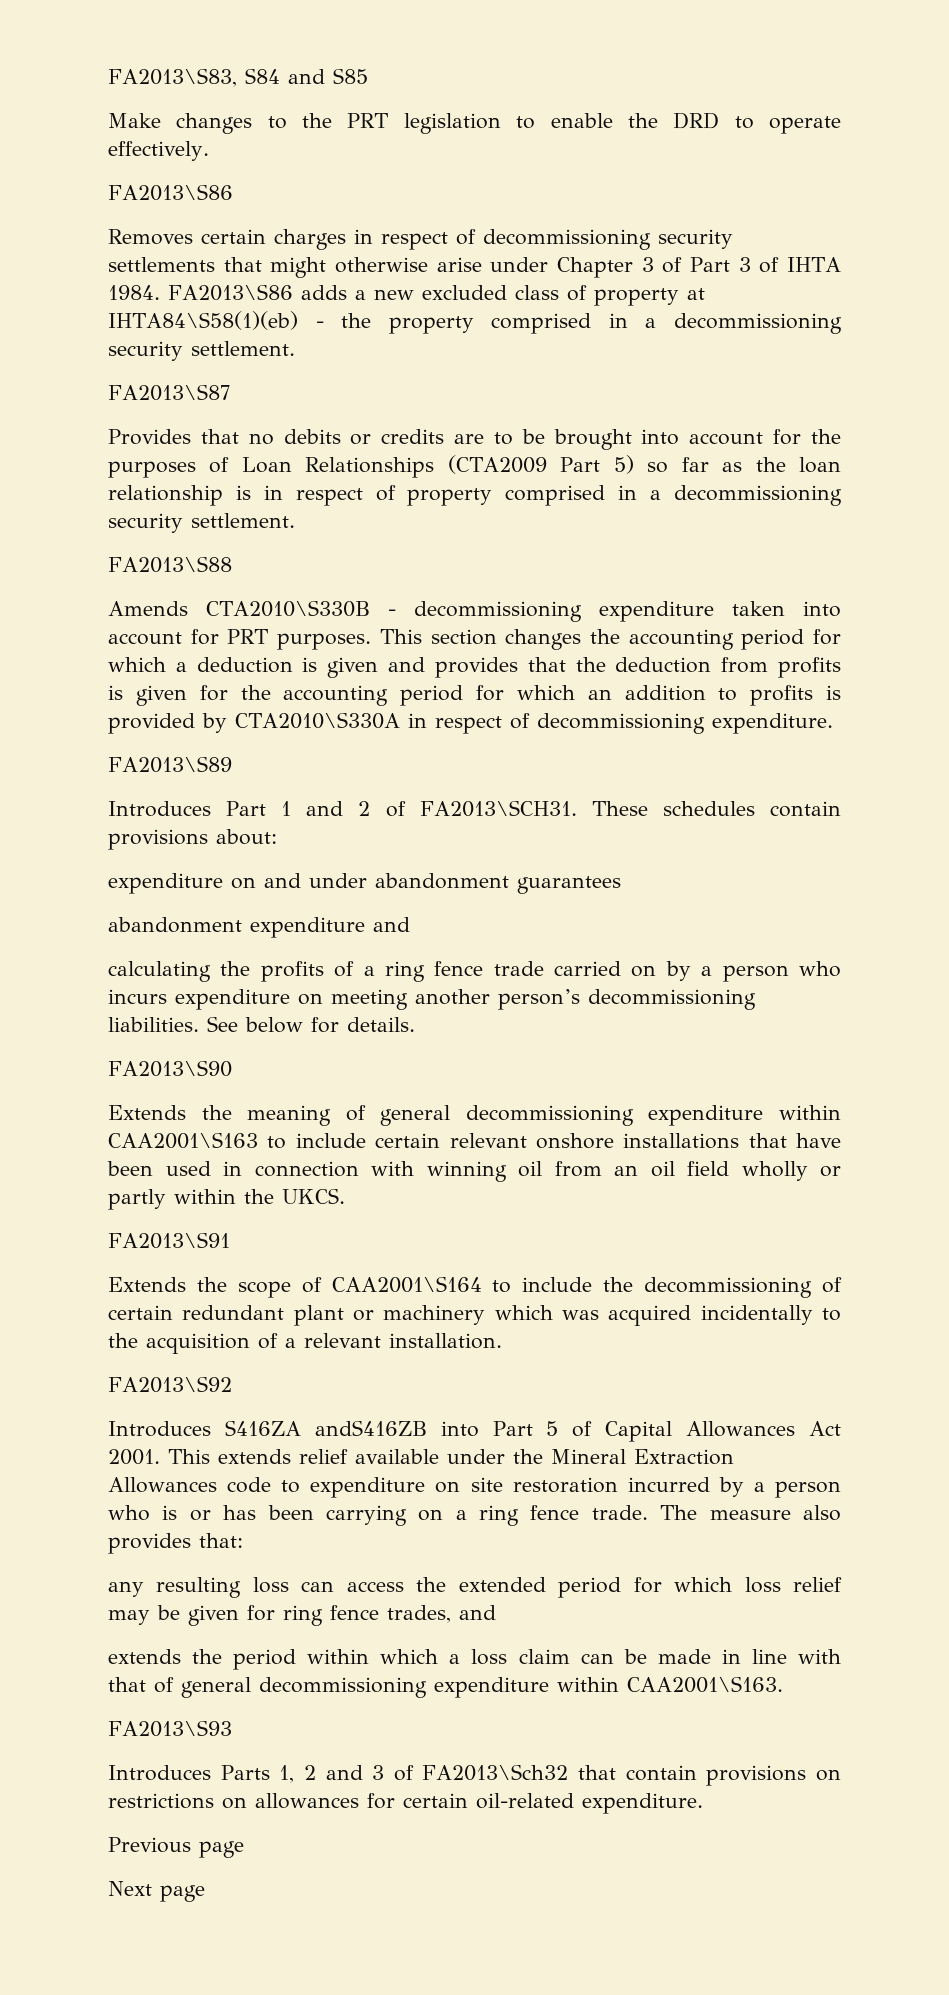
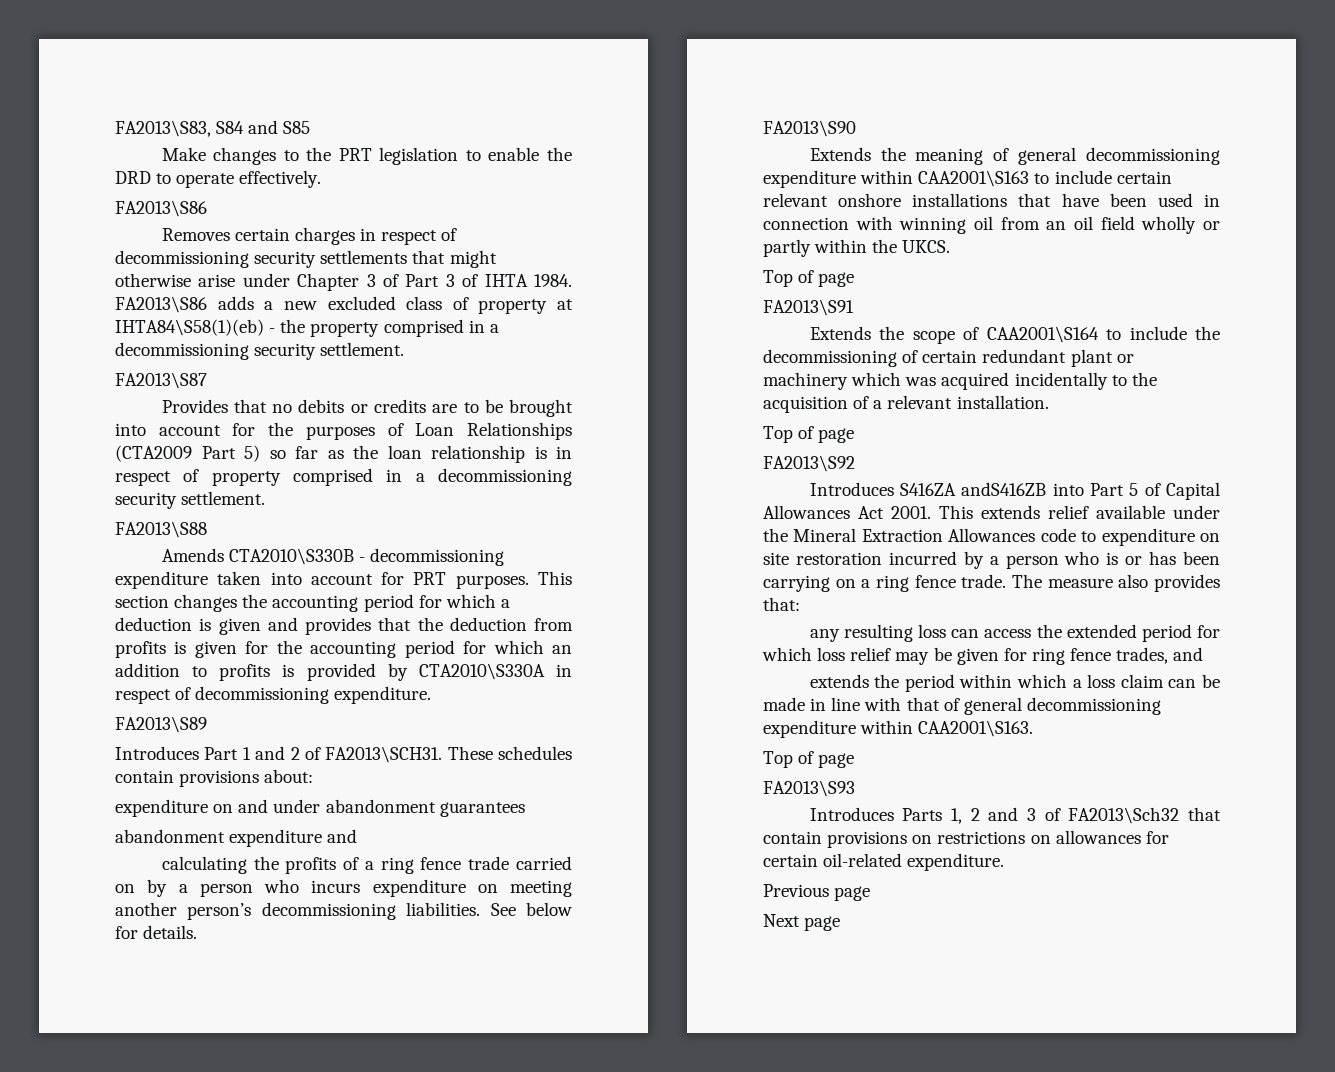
  Extends the meaning of general decommissioning expenditure within CAA2001\S163 to include certain relevant onshore installations that have been used in connection with winning oil from an oil field wholly or partly within the UKCS.
+ Top of page
  Extends the scope of CAA2001\S164 to include the decommissioning of certain redundant plant or machinery which was acquired incidentally to the acquisition of a relevant installation.
+ Top of page
  extends the period within which a loss claim can be made in line with that of general decommissioning expenditure within CAA2001\S163.
+ Top of page

